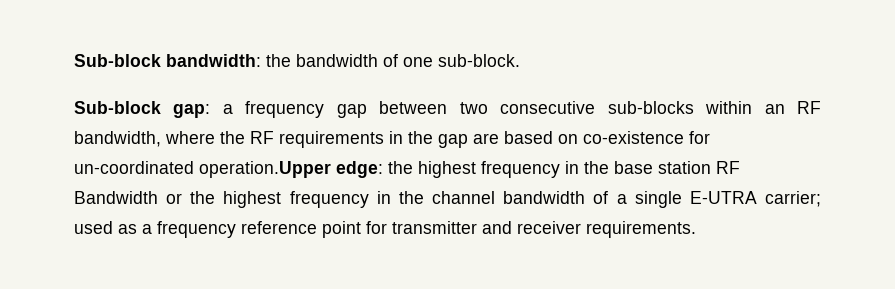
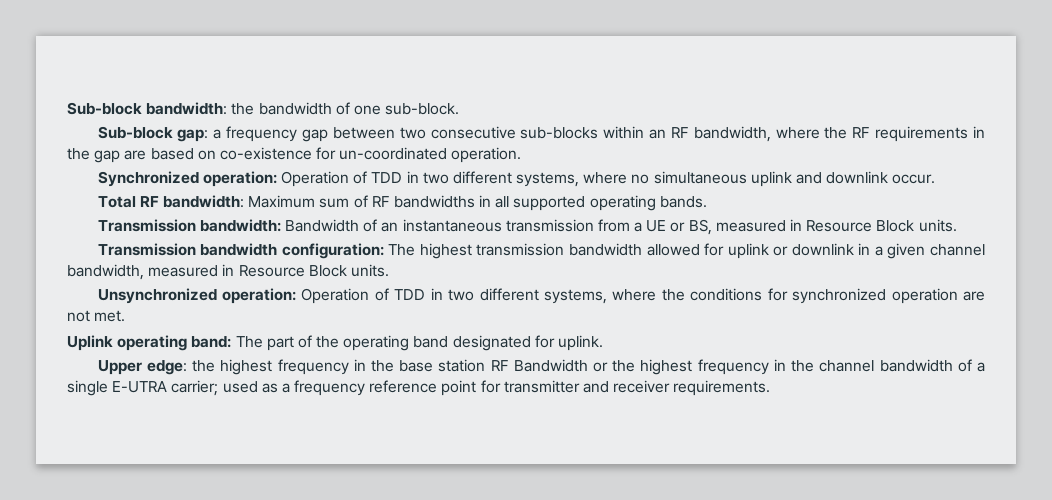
- Sub-block gap: a frequency gap between two consecutive sub-blocks within an RF bandwidth, where the RF requirements in the gap are based on co-existence for un-coordinated operation.Upper edge: the highest frequency in the base station RF Bandwidth or the highest frequency in the channel bandwidth of a single E-UTRA carrier; used as a frequency reference point for transmitter and receiver requirements.
+ Sub-block gap: a frequency gap between two consecutive sub-blocks within an RF bandwidth, where the RF requirements in the gap are based on co-existence for un-coordinated operation.
+ Synchronized operation: Operation of TDD in two different systems, where no simultaneous uplink and downlink occur.
+ Total RF bandwidth: Maximum sum of RF bandwidths in all supported operating bands.
+ Transmission bandwidth: Bandwidth of an instantaneous transmission from a UE or BS, measured in Resource Block units.
+ Transmission bandwidth configuration: The highest transmission bandwidth allowed for uplink or downlink in a given channel bandwidth, measured in Resource Block units.
+ Unsynchronized operation: Operation of TDD in two different systems, where the conditions for synchronized operation are not met.
+ Uplink operating band: The part of the operating band designated for uplink.
+ Upper edge: the highest frequency in the base station RF Bandwidth or the highest frequency in the channel bandwidth of a single E-UTRA carrier; used as a frequency reference point for transmitter and receiver requirements.

